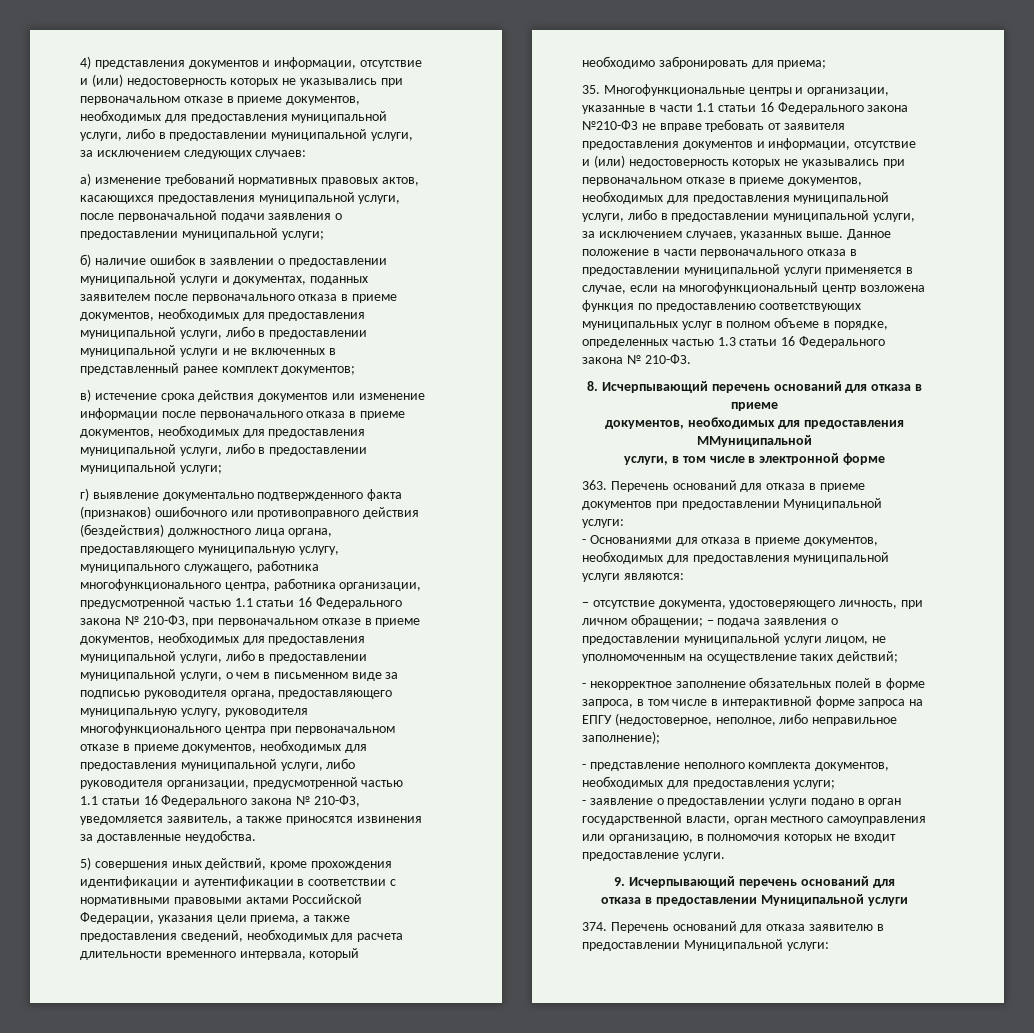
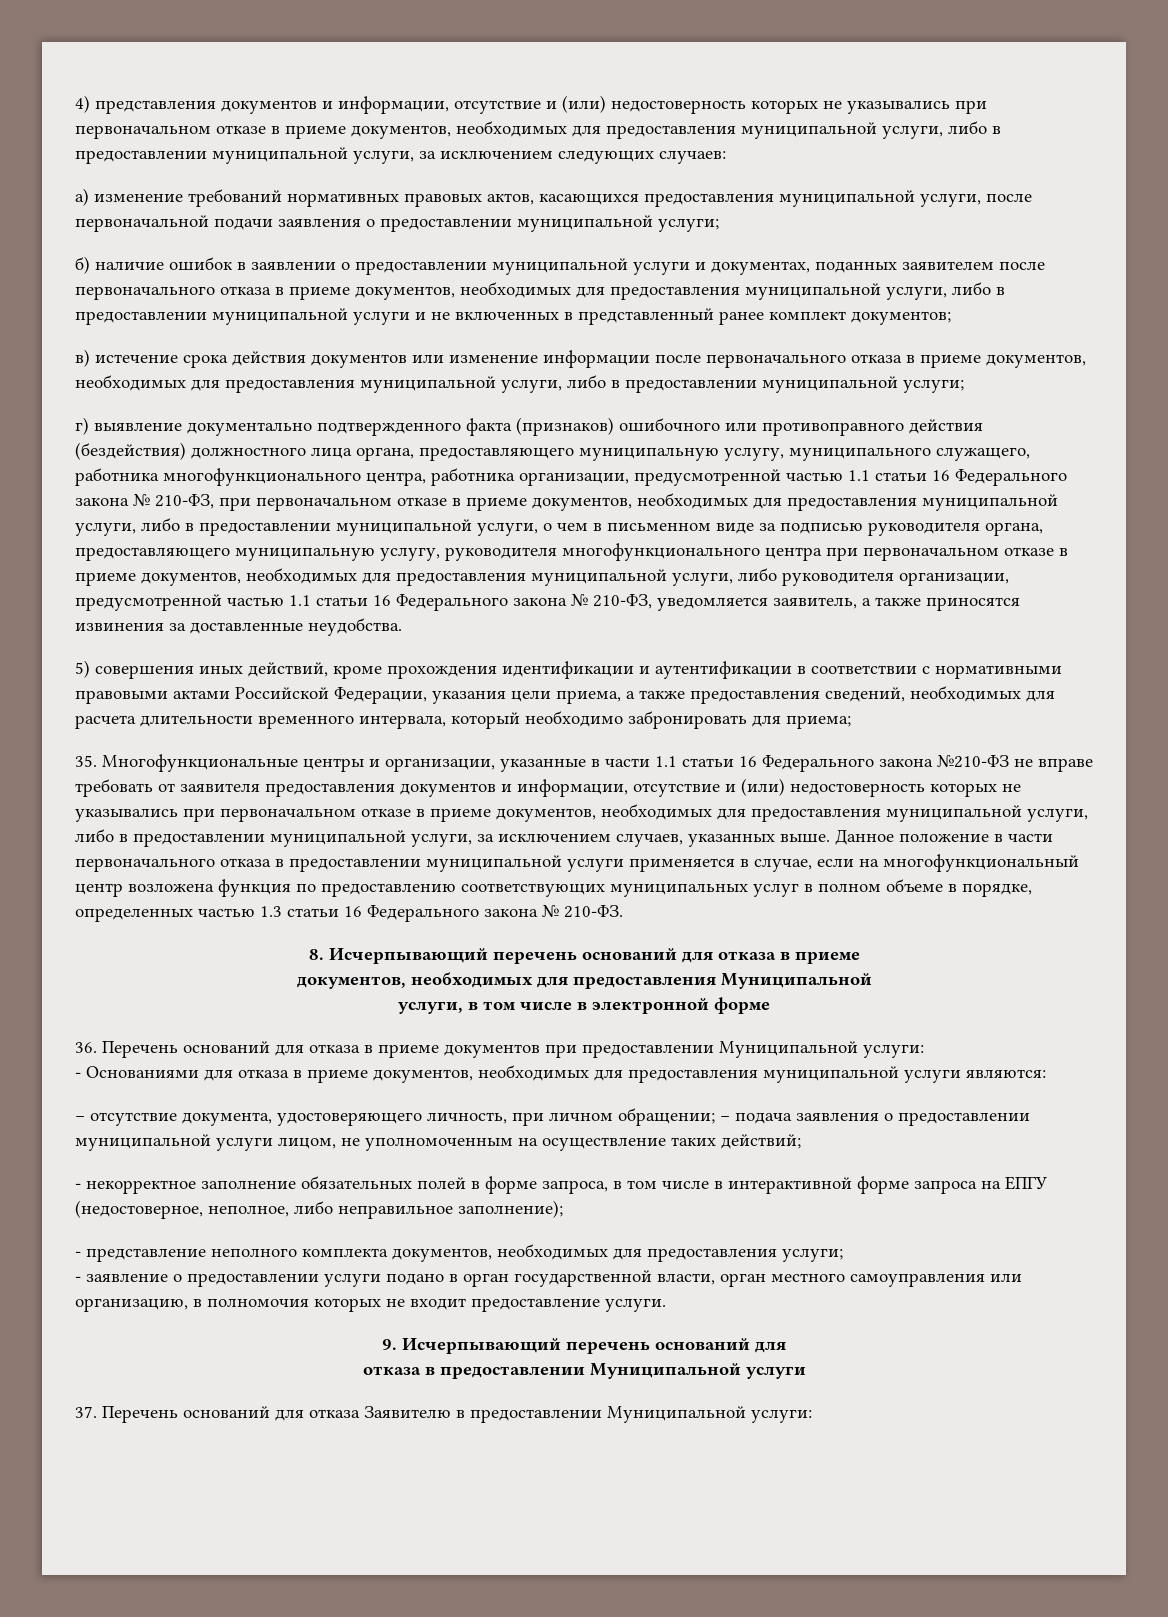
- документов, необходимых для предоставления ММуниципальной
+ документов, необходимых для предоставления Муниципальной
- 363. Перечень оснований для отказа в приеме документов при предоставлении Муниципальной услуги:
+ 36. Перечень оснований для отказа в приеме документов при предоставлении Муниципальной услуги:
- 374. Перечень оснований для отказа заявителю в предоставлении Муниципальной услуги:
+ 37. Перечень оснований для отказа Заявителю в предоставлении Муниципальной услуги:

